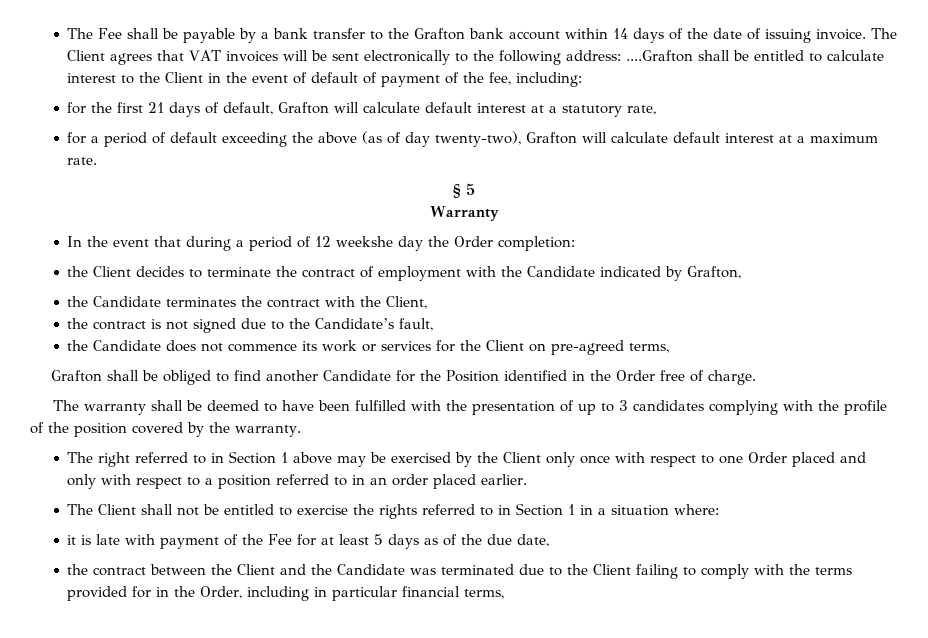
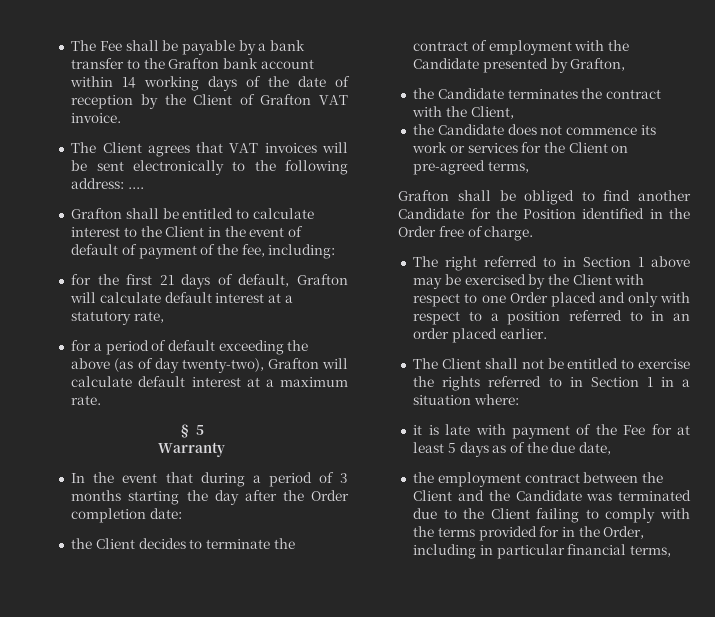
- The Fee shall be payable by a bank transfer to the Grafton bank account within 14 days of the date of issuing invoice. The Client agrees that VAT invoices will be sent electronically to the following address: ....Grafton shall be entitled to calculate interest to the Client in the event of default of payment of the fee, including:
+ The Fee shall be payable by a bank transfer to the Grafton bank account within 14 working days of the date of reception by the Client of Grafton VAT invoice.
+ The Client agrees that VAT invoices will be sent electronically to the following address: ....
+ Grafton shall be entitled to calculate interest to the Client in the event of default of payment of the fee, including:
- In the event that during a period of 12 weekshe day the Order completion:
+ In the event that during a period of 3 months starting the day after the Order completion date:
- the Client decides to terminate the contract of employment with the Candidate indicated by Grafton,
+ the Client decides to terminate the contract of employment with the Candidate presented by Grafton,
- the contract is not signed due to the Candidate’s fault,
- The warranty shall be deemed to have been fulfilled with the presentation of up to 3 candidates complying with the profile of the position covered by the warranty.
- The right referred to in Section 1 above may be exercised by the Client only once with respect to one Order placed and only with respect to a position referred to in an order placed earlier.
+ The right referred to in Section 1 above may be exercised by the Client with respect to one Order placed and only with respect to a position referred to in an order placed earlier.
- the contract between the Client and the Candidate was terminated due to the Client failing to comply with the terms provided for in the Order, including in particular financial terms,
+ the employment contract between the Client and the Candidate was terminated due to the Client failing to comply with the terms provided for in the Order, including in particular financial terms,

